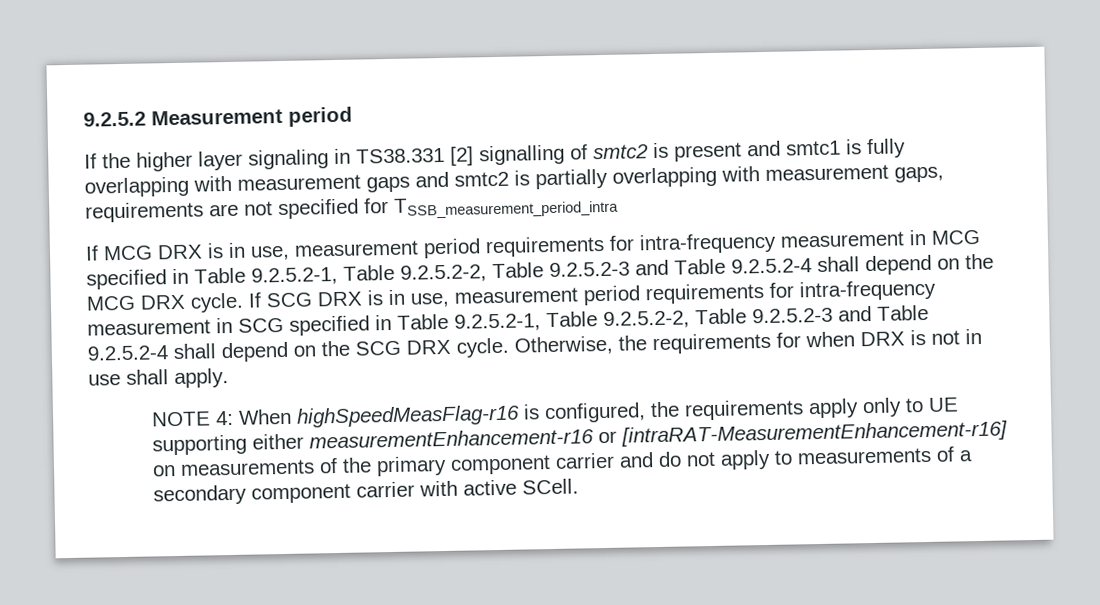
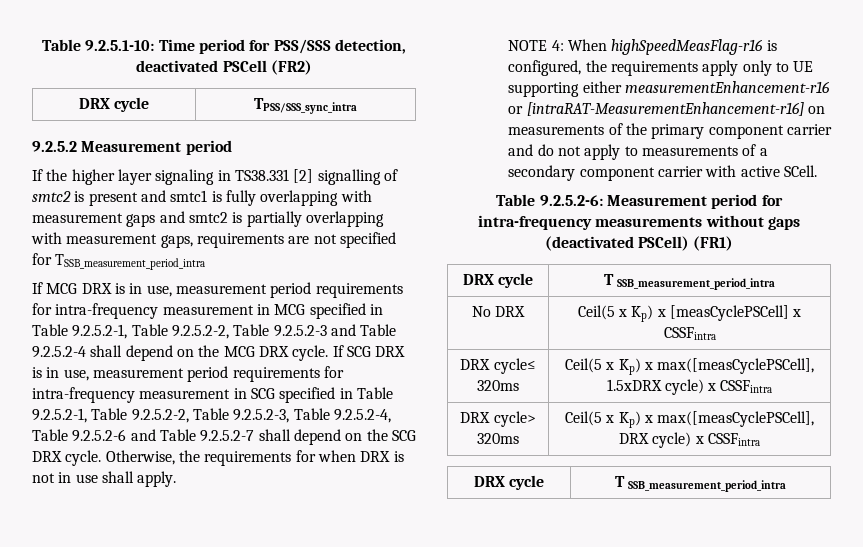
+ Table 9.2.5.1-10: Time period for PSS/SSS detection, deactivated PSCell (FR2)
+ DRX cycle | TPSS/SSS_sync_intra
- If SCG DRX is in use, measurement period requirements for intra-frequency measurement in SCG specified in Table 9.2.5.2-1, Table 9.2.5.2-2, Table 9.2.5.2-3 and Table 9.2.5.2-4 shall depend on the SCG DRX cycle.
+ If SCG DRX is in use, measurement period requirements for intra-frequency measurement in SCG specified in Table 9.2.5.2-1, Table 9.2.5.2-2, Table 9.2.5.2-3, Table 9.2.5.2-4, Table 9.2.5.2-6 and Table 9.2.5.2-7 shall depend on the SCG DRX cycle.
+ Table 9.2.5.2-6: Measurement period for intra-frequency measurements without gaps (deactivated PSCell) (FR1)
+ DRX cycle | T SSB_measurement_period_intra
+ No DRX | Ceil(5 x Kp) x [measCyclePSCell] x CSSFintra
+ DRX cycle≤ 320ms | Ceil(5 x Kp) x max([measCyclePSCell], 1.5xDRX cycle) x CSSFintra
+ DRX cycle> 320ms | Ceil(5 x Kp) x max([measCyclePSCell], DRX cycle) x CSSFintra
+ DRX cycle | T SSB_measurement_period_intra

